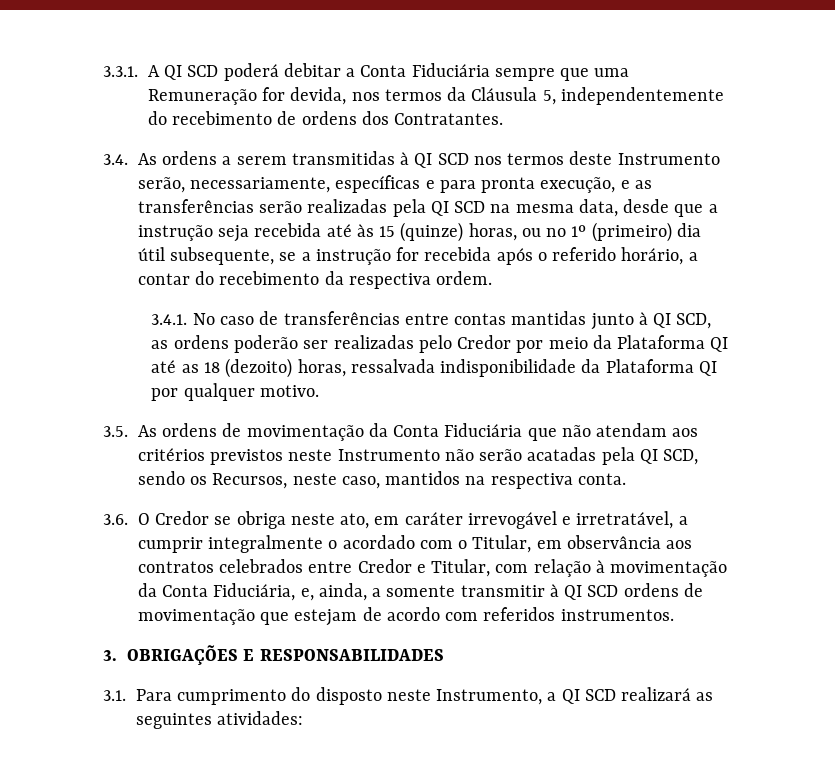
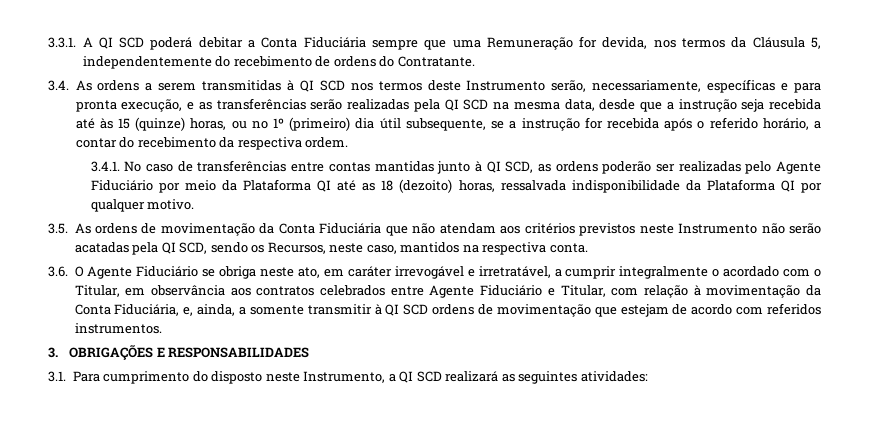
- 3.3.1. A QI SCD poderá debitar a Conta Fiduciária sempre que uma Remuneração for devida, nos termos da Cláusula 5, independentemente do recebimento de ordens dos Contratantes.
+ 3.3.1. A QI SCD poderá debitar a Conta Fiduciária sempre que uma Remuneração for devida, nos termos da Cláusula 5, independentemente do recebimento de ordens do Contratante.
- 3.4.1. No caso de transferências entre contas mantidas junto à QI SCD, as ordens poderão ser realizadas pelo Credor por meio da Plataforma QI até as 18 (dezoito) horas, ressalvada indisponibilidade da Plataforma QI por qualquer motivo.
+ 3.4.1. No caso de transferências entre contas mantidas junto à QI SCD, as ordens poderão ser realizadas pelo Agente Fiduciário por meio da Plataforma QI até as 18 (dezoito) horas, ressalvada indisponibilidade da Plataforma QI por qualquer motivo.
- 3.6. O Credor se obriga neste ato, em caráter irrevogável e irretratável, a cumprir integralmente o acordado com o Titular, em observância aos contratos celebrados entre Credor e Titular, com relação à movimentação da Conta Fiduciária, e, ainda, a somente transmitir à QI SCD ordens de movimentação que estejam de acordo com referidos instrumentos.
+ 3.6. O Agente Fiduciário se obriga neste ato, em caráter irrevogável e irretratável, a cumprir integralmente o acordado com o Titular, em observância aos contratos celebrados entre Agente Fiduciário e Titular, com relação à movimentação da Conta Fiduciária, e, ainda, a somente transmitir à QI SCD ordens de movimentação que estejam de acordo com referidos instrumentos.

